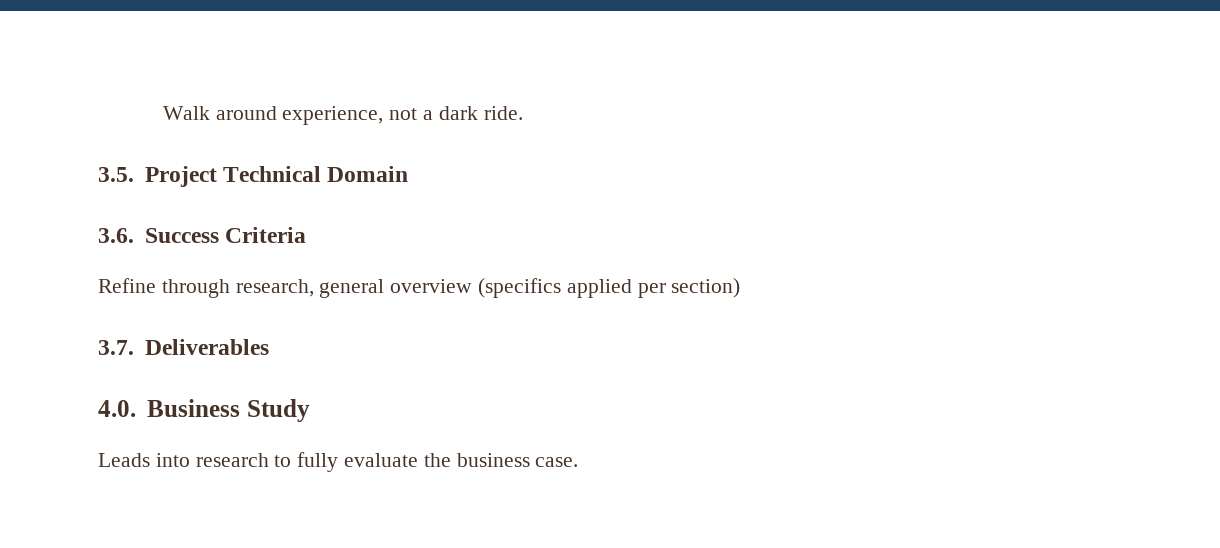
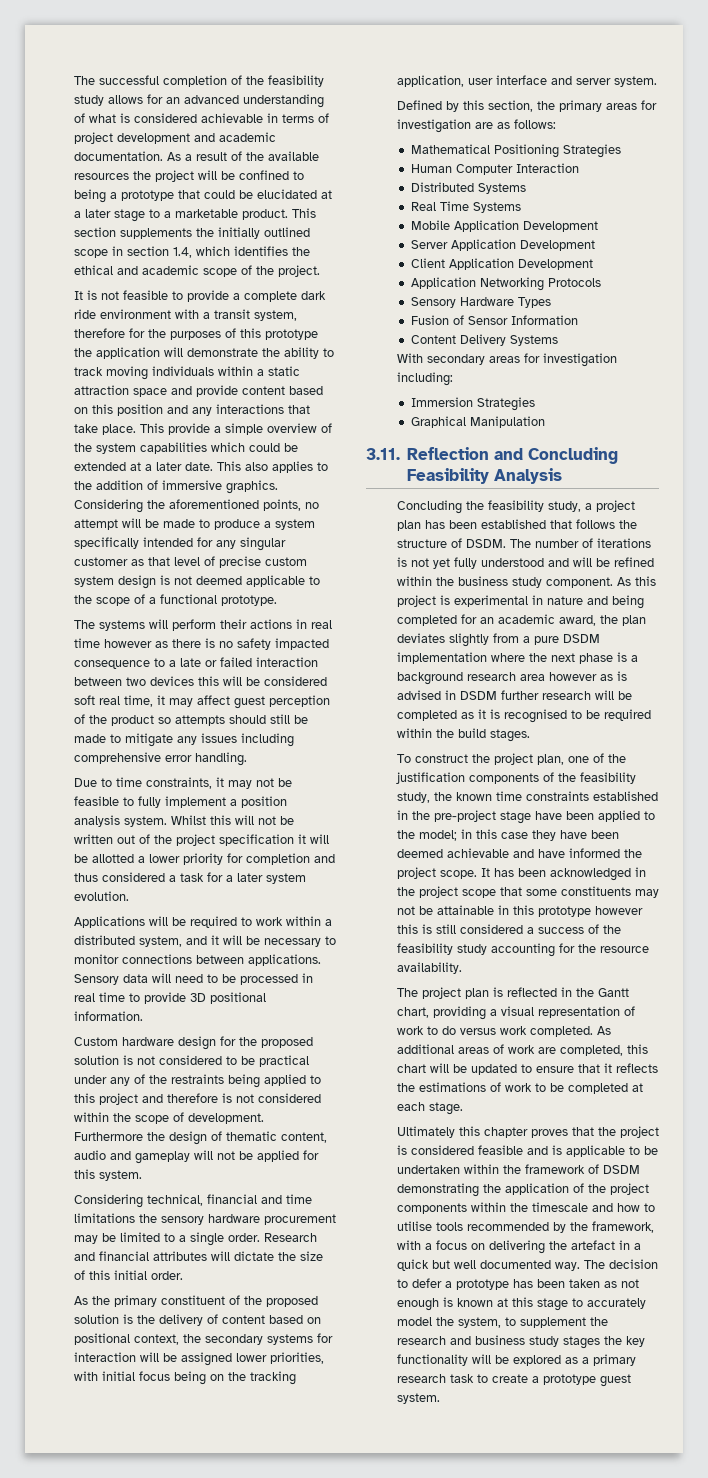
- Walk around experience, not a dark ride.
- 3.5. Project Technical Domain
- 3.6. Success Criteria
- Refine through research, general overview (specifics applied per section)
- 3.7. Deliverables
- 4.0. Business Study
- Leads into research to fully evaluate the business case.
+ The successful completion of the feasibility study allows for an advanced understanding of what is considered achievable in terms of project development and academic documentation. As a result of the available resources the project will be confined to being a prototype that could be elucidated at a later stage to a marketable product. This section supplements the initially outlined scope in section 1.4, which identifies the ethical and academic scope of the project.
+ It is not feasible to provide a complete dark ride environment with a transit system, therefore for the purposes of this prototype the application will demonstrate the ability to track moving individuals within a static attraction space and provide content based on this position and any interactions that take place. This provide a simple overview of the system capabilities which could be extended at a later date. This also applies to the addition of immersive graphics. Considering the aforementioned points, no attempt will be made to produce a system specifically intended for any singular customer as that level of precise custom system design is not deemed applicable to the scope of a functional prototype.
+ The systems will perform their actions in real time however as there is no safety impacted consequence to a late or failed interaction between two devices this will be considered soft real time, it may affect guest perception of the product so attempts should still be made to mitigate any issues including comprehensive error handling.
+ Due to time constraints, it may not be feasible to fully implement a position analysis system. Whilst this will not be written out of the project specification it will be allotted a lower priority for completion and thus considered a task for a later system evolution.
+ Applications will be required to work within a distributed system, and it will be necessary to monitor connections between applications. Sensory data will need to be processed in real time to provide 3D positional information.
+ Custom hardware design for the proposed solution is not considered to be practical under any of the restraints being applied to this project and therefore is not considered within the scope of development. Furthermore the design of thematic content, audio and gameplay will not be applied for this system.
+ Considering technical, financial and time limitations the sensory hardware procurement may be limited to a single order. Research and financial attributes will dictate the size of this initial order.
+ As the primary constituent of the proposed solution is the delivery of content based on positional context, the secondary systems for interaction will be assigned lower priorities, with initial focus being on the tracking application, user interface and server system.
+ Defined by this section, the primary areas for investigation are as follows:
+ Mathematical Positioning Strategies
+ Human Computer Interaction
+ Distributed Systems
+ Real Time Systems
+ Mobile Application Development
+ Server Application Development
+ Client Application Development
+ Application Networking Protocols
+ Sensory Hardware Types
+ Fusion of Sensor Information
+ Content Delivery Systems
+ With secondary areas for investigation including:
+ Immersion Strategies
+ Graphical Manipulation
+ 3.11. Reflection and Concluding Feasibility Analysis
+ Concluding the feasibility study, a project plan has been established that follows the structure of DSDM. The number of iterations is not yet fully understood and will be refined within the business study component. As this project is experimental in nature and being completed for an academic award, the plan deviates slightly from a pure DSDM implementation where the next phase is a background research area however as is advised in DSDM further research will be completed as it is recognised to be required within the build stages.
+ To construct the project plan, one of the justification components of the feasibility study, the known time constraints established in the pre-project stage have been applied to the model; in this case they have been deemed achievable and have informed the project scope. It has been acknowledged in the project scope that some constituents may not be attainable in this prototype however this is still considered a success of the feasibility study accounting for the resource availability.
+ The project plan is reflected in the Gantt chart, providing a visual representation of work to do versus work completed. As additional areas of work are completed, this chart will be updated to ensure that it reflects the estimations of work to be completed at each stage.
+ Ultimately this chapter proves that the project is considered feasible and is applicable to be undertaken within the framework of DSDM demonstrating the application of the project components within the timescale and how to utilise tools recommended by the framework, with a focus on delivering the artefact in a quick but well documented way. The decision to defer a prototype has been taken as not enough is known at this stage to accurately model the system, to supplement the research and business study stages the key functionality will be explored as a primary research task to create a prototype guest system.

